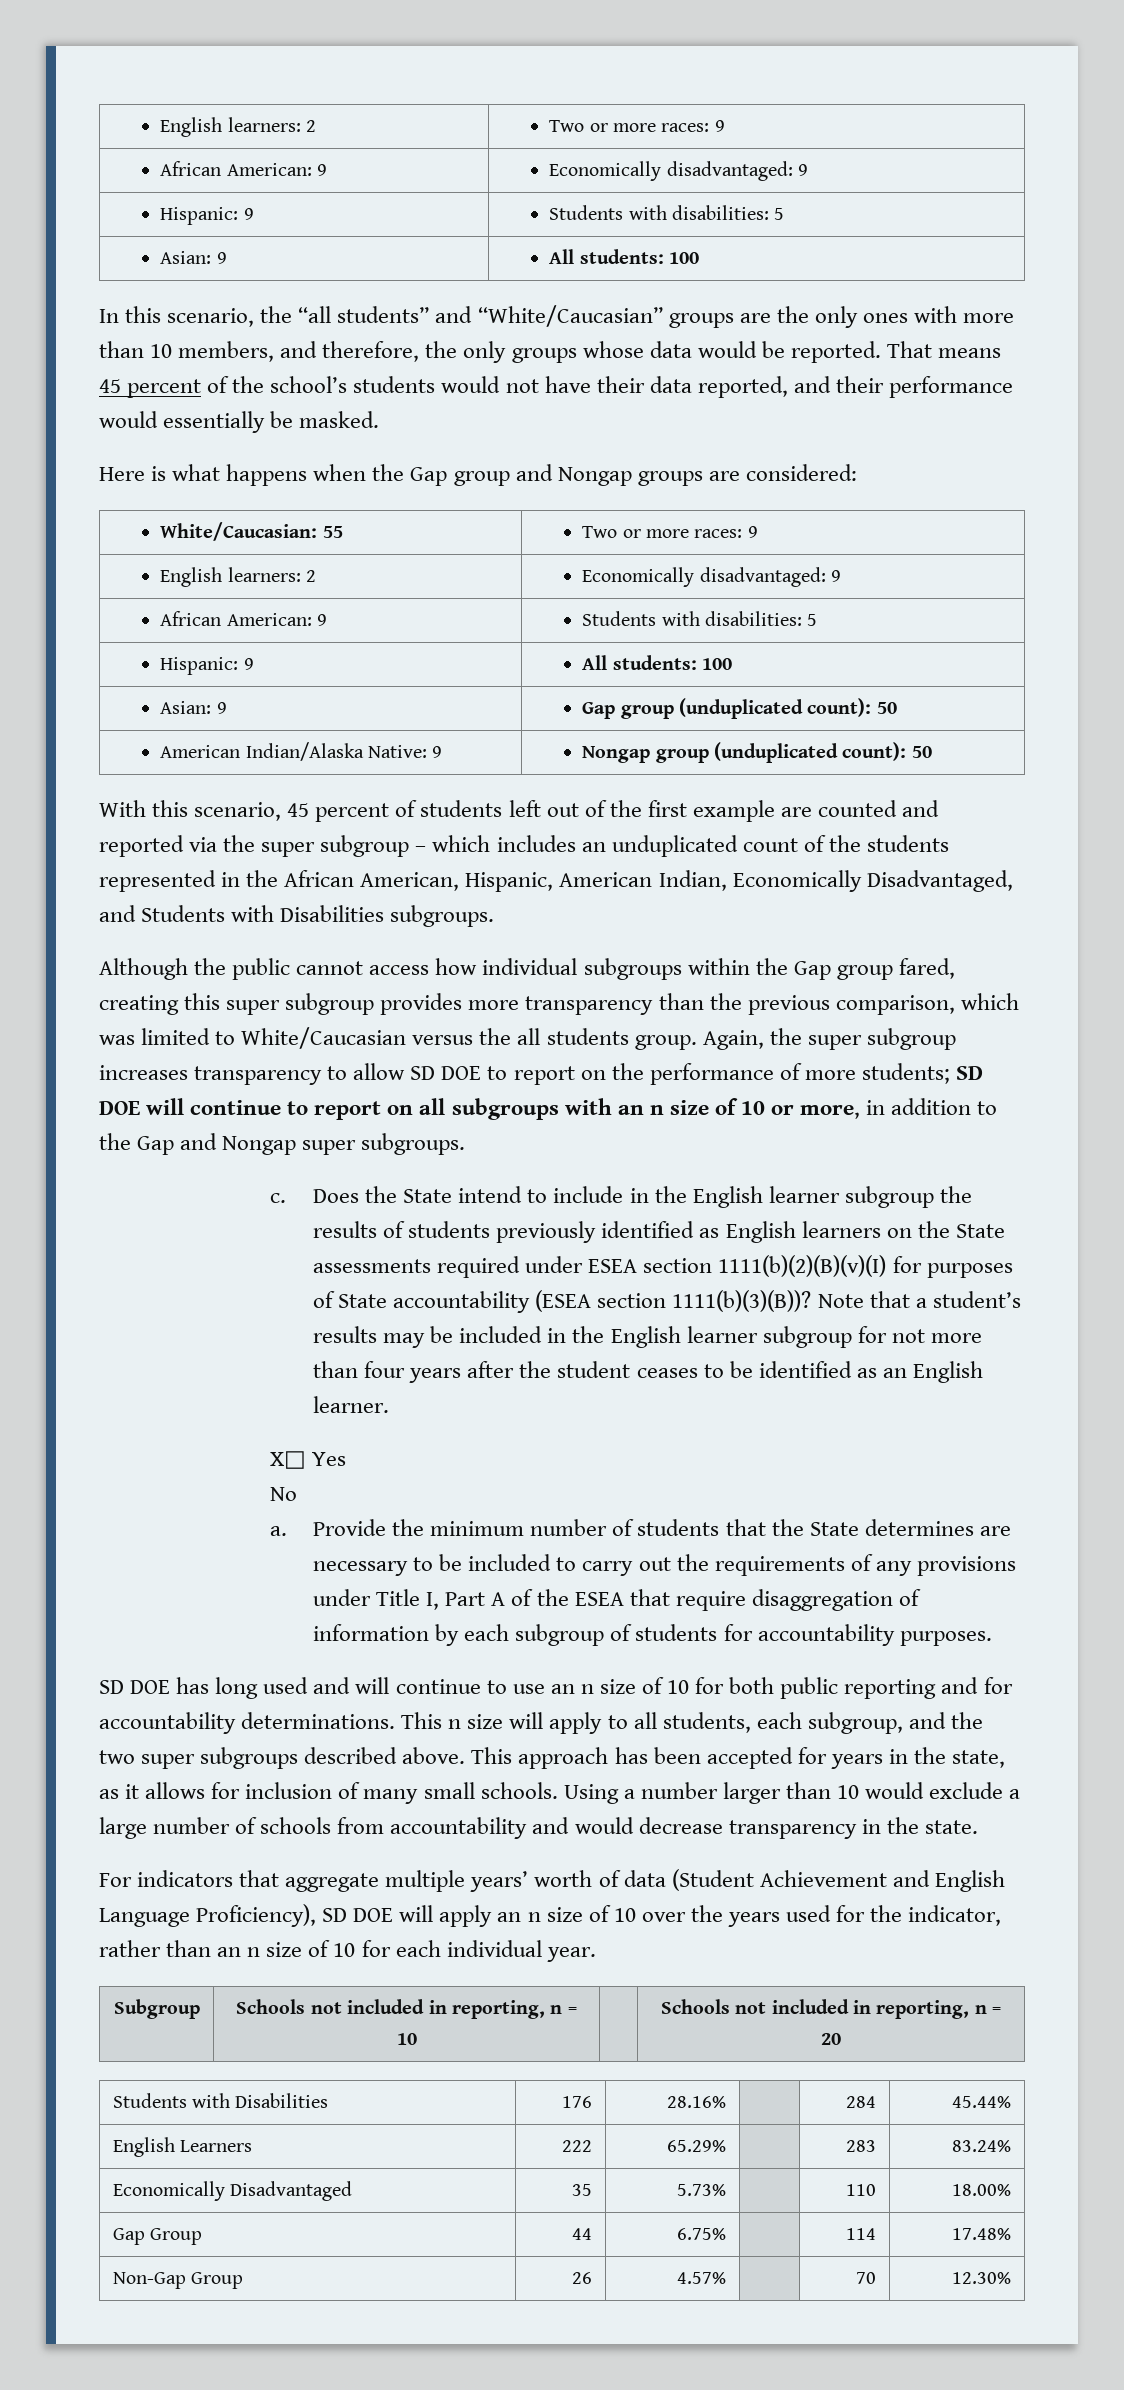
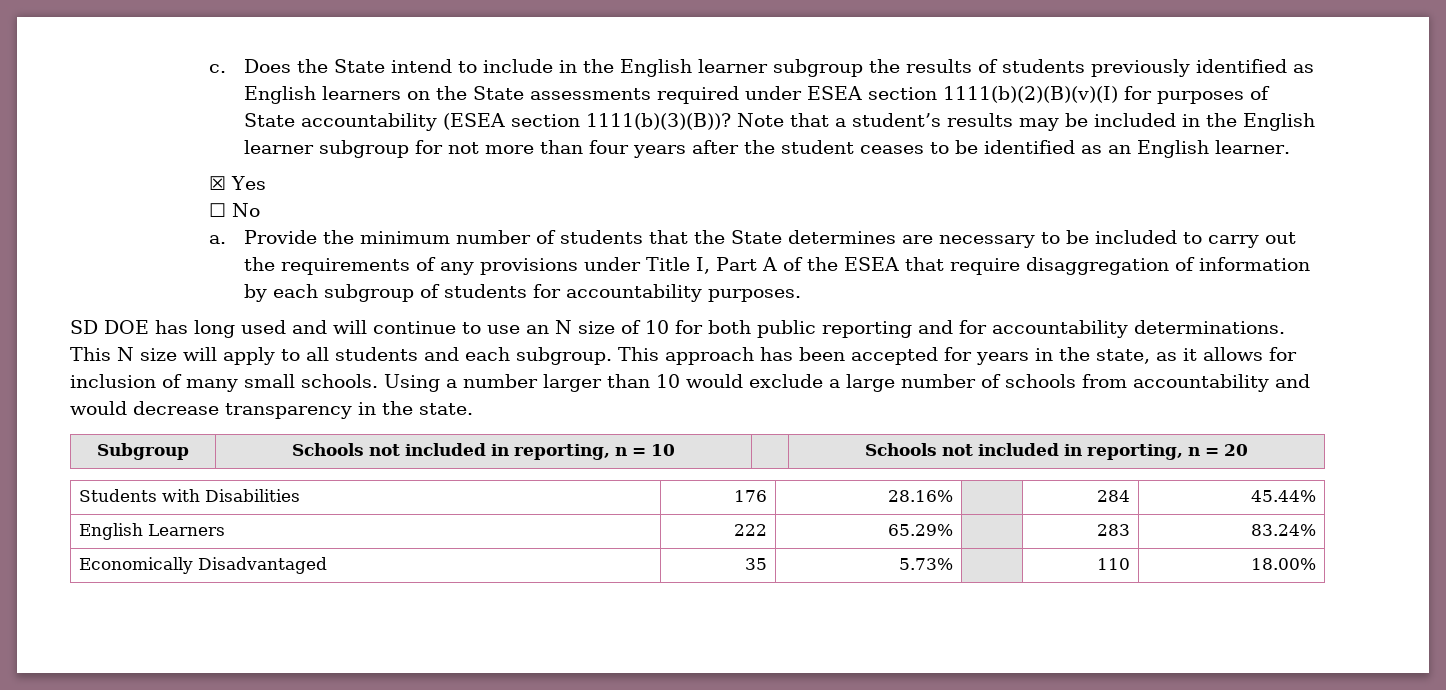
- English learners: 2 | Two or more races: 9
- African American: 9 | Economically disadvantaged: 9
- Hispanic: 9 | Students with disabilities: 5
- Asian: 9 | All students: 100
- In this scenario, the “all students” and “White/Caucasian” groups are the only ones with more than 10 members, and therefore, the only groups whose data would be reported. That means 45 percent of the school’s students would not have their data reported, and their performance would essentially be masked.
- Here is what happens when the Gap group and Nongap groups are considered:
- White/Caucasian: 55 | Two or more races: 9
- English learners: 2 | Economically disadvantaged: 9
- African American: 9 | Students with disabilities: 5
- Hispanic: 9 | All students: 100
- Asian: 9 | Gap group (unduplicated count): 50
- American Indian/Alaska Native: 9 | Nongap group (unduplicated count): 50
- With this scenario, 45 percent of students left out of the first example are counted and reported via the super subgroup – which includes an unduplicated count of the students represented in the African American, Hispanic, American Indian, Economically Disadvantaged, and Students with Disabilities subgroups.
- Although the public cannot access how individual subgroups within the Gap group fared, creating this super subgroup provides more transparency than the previous comparison, which was limited to White/Caucasian versus the all students group. Again, the super subgroup increases transparency to allow SD DOE to report on the performance of more students; SD DOE will continue to report on all subgroups with an n size of 10 or more, in addition to the Gap and Nongap super subgroups.
- X□ Yes
+ ☒ Yes
- No
+ ☐ No
- SD DOE has long used and will continue to use an n size of 10 for both public reporting and for accountability determinations.
+ SD DOE has long used and will continue to use an N size of 10 for both public reporting and for accountability determinations.
- This n size will apply to all students, each subgroup, and the two super subgroups described above.
+ This N size will apply to all students and each subgroup.
- For indicators that aggregate multiple years’ worth of data (Student Achievement and English Language Proficiency), SD DOE will apply an n size of 10 over the years used for the indicator, rather than an n size of 10 for each individual year.
- Gap Group | 44 | 6.75% | | 114 | 17.48%
- Non-Gap Group | 26 | 4.57% | | 70 | 12.30%

